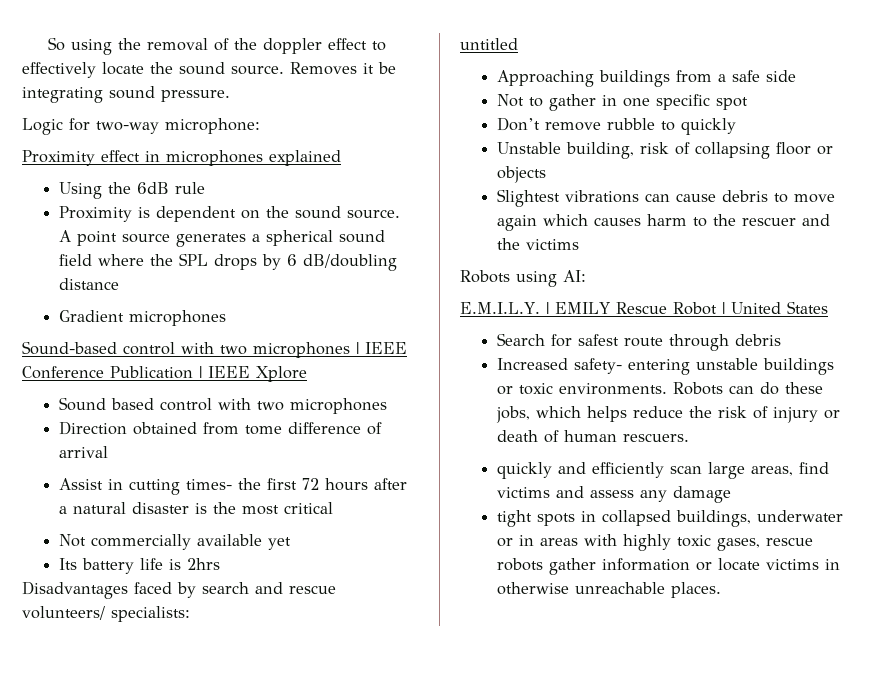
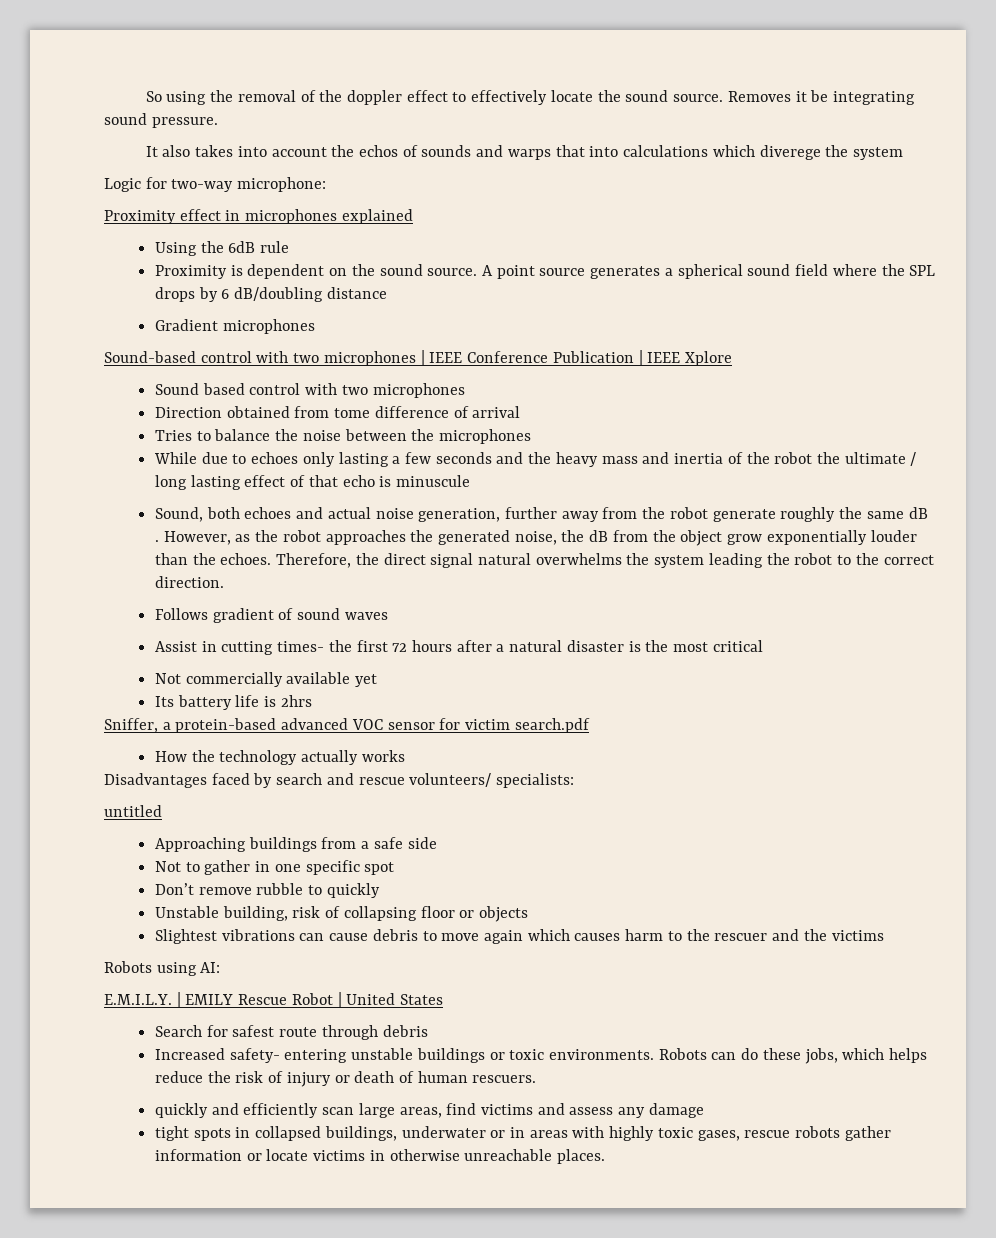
+ It also takes into account the echos of sounds and warps that into calculations which diverege the system
+ Tries to balance the noise between the microphones
+ While due to echoes only lasting a few seconds and the heavy mass and inertia of the robot the ultimate / long lasting effect of that echo is minuscule
+ Sound, both echoes and actual noise generation, further away from the robot generate roughly the same dB . However, as the robot approaches the generated noise, the dB from the object grow exponentially louder than the echoes. Therefore, the direct signal natural overwhelms the system leading the robot to the correct direction.
+ Follows gradient of sound waves
+ Sniffer, a protein-based advanced VOC sensor for victim search.pdf
+ How the technology actually works

